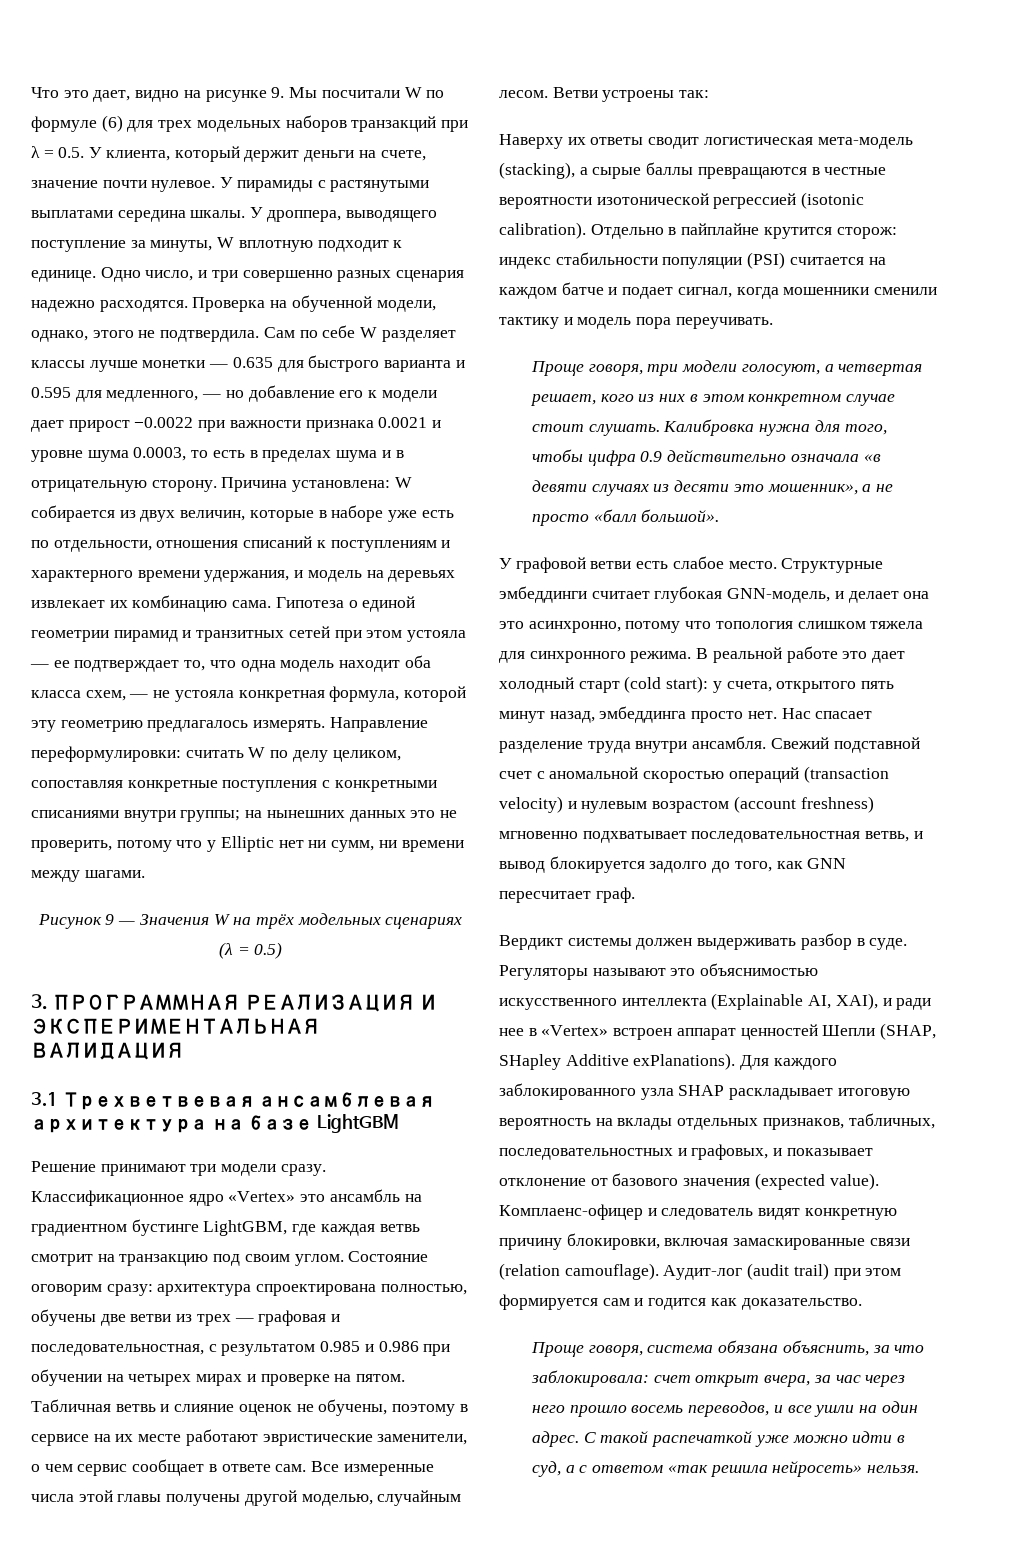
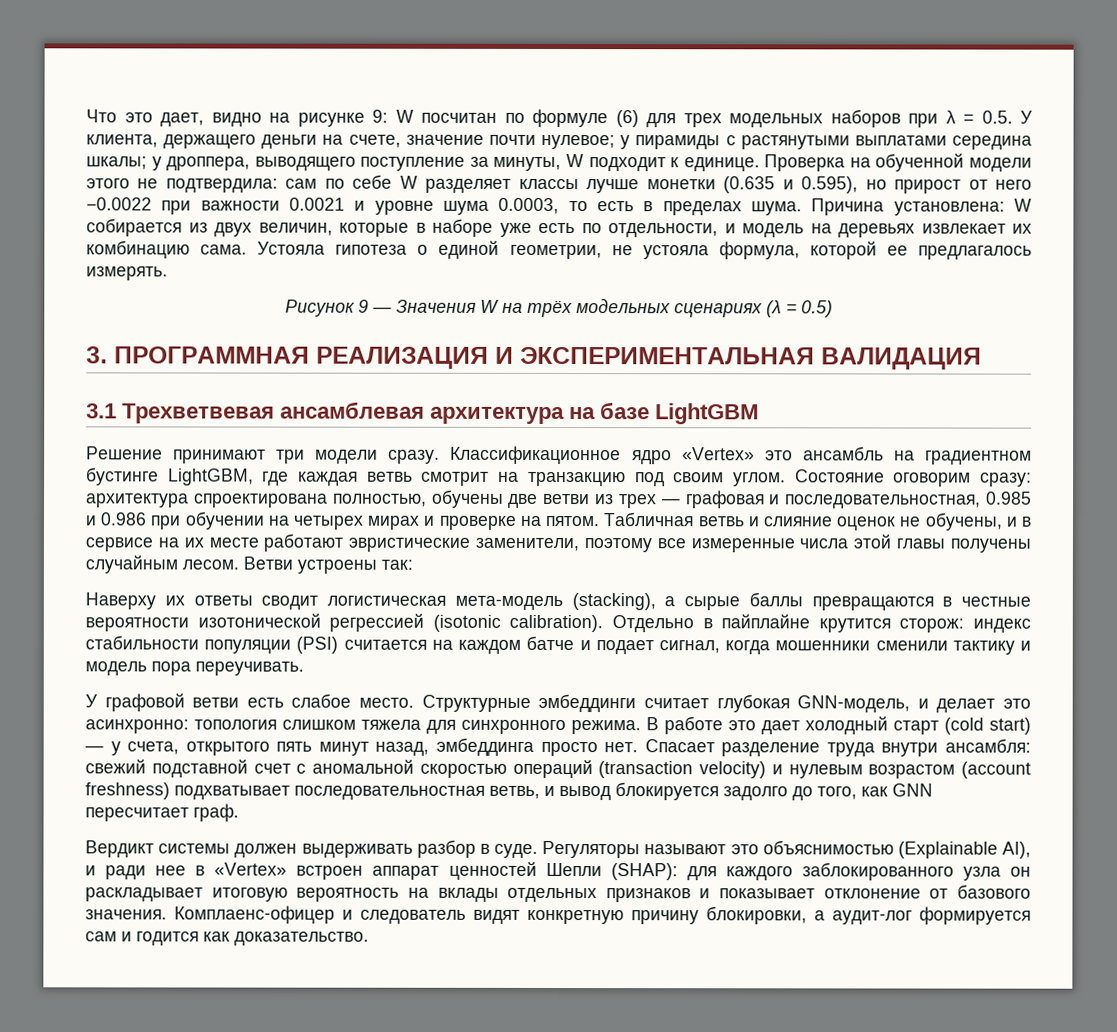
- Что это дает, видно на рисунке 9. Мы посчитали W по формуле (6) для трех модельных наборов транзакций при λ = 0.5. У клиента, который держит деньги на счете, значение почти нулевое. У пирамиды с растянутыми выплатами середина шкалы. У дроппера, выводящего поступление за минуты, W вплотную подходит к единице.
+ Что это дает, видно на рисунке 9: W посчитан по формуле (6) для трех модельных наборов при λ = 0.5. У клиента, держащего деньги на счете, значение почти нулевое; у пирамиды с растянутыми выплатами середина шкалы; у дроппера, выводящего поступление за минуты, W подходит к единице.
- Одно число, и три совершенно разных сценария надежно расходятся. Проверка на обученной модели, однако, этого не подтвердила. Сам по себе W разделяет классы лучше монетки — 0.635 для быстрого варианта и 0.595 для медленного, — но добавление его к модели дает прирост −0.0022 при важности признака 0.0021 и уровне шума 0.0003, то есть в пределах шума и в отрицательную сторону.
+ Проверка на обученной модели этого не подтвердила: сам по себе W разделяет классы лучше монетки (0.635 и 0.595), но прирост от него −0.0022 при важности 0.0021 и уровне шума 0.0003, то есть в пределах шума.
- Причина установлена: W собирается из двух величин, которые в наборе уже есть по отдельности, отношения списаний к поступлениям и характерного времени удержания, и модель на деревьях извлекает их комбинацию сама.
+ Причина установлена: W собирается из двух величин, которые в наборе уже есть по отдельности, и модель на деревьях извлекает их комбинацию сама.
- Гипотеза о единой геометрии пирамид и транзитных сетей при этом устояла — ее подтверждает то, что одна модель находит оба класса схем, — не устояла конкретная формула, которой эту геометрию предлагалось измерять. Направление переформулировки: считать W по делу целиком, сопоставляя конкретные поступления с конкретными списаниями внутри группы; на нынешних данных это не проверить, потому что у Elliptic нет ни сумм, ни времени между шагами.
+ Устояла гипотеза о единой геометрии, не устояла формула, которой ее предлагалось измерять.
- Состояние оговорим сразу: архитектура спроектирована полностью, обучены две ветви из трех — графовая и последовательностная, с результатом 0.985 и 0.986 при обучении на четырех мирах и проверке на пятом.
+ Состояние оговорим сразу: архитектура спроектирована полностью, обучены две ветви из трех — графовая и последовательностная, 0.985 и 0.986 при обучении на четырех мирах и проверке на пятом.
- Табличная ветвь и слияние оценок не обучены, поэтому в сервисе на их месте работают эвристические заменители, о чем сервис сообщает в ответе сам. Все измеренные числа этой главы получены другой моделью, случайным лесом.
+ Табличная ветвь и слияние оценок не обучены, и в сервисе на их месте работают эвристические заменители, поэтому все измеренные числа этой главы получены случайным лесом.
- Проще говоря, три модели голосуют, а четвертая решает, кого из них в этом конкретном случае стоит слушать. Калибровка нужна для того, чтобы цифра 0.9 действительно означала «в девяти случаях из десяти это мошенник», а не просто «балл большой».
- Структурные эмбеддинги считает глубокая GNN-модель, и делает она это асинхронно, потому что топология слишком тяжела для синхронного режима.
+ Структурные эмбеддинги считает глубокая GNN-модель, и делает это асинхронно: топология слишком тяжела для синхронного режима.
- В реальной работе это дает холодный старт (cold start): у счета, открытого пять минут назад, эмбеддинга просто нет.
+ В работе это дает холодный старт (cold start) — у счета, открытого пять минут назад, эмбеддинга просто нет.
- Нас спасает разделение труда внутри ансамбля. Свежий подставной счет с аномальной скоростью операций (transaction velocity) и нулевым возрастом (account freshness) мгновенно подхватывает последовательностная ветвь, и вывод блокируется задолго до того, как GNN пересчитает граф.
+ Спасает разделение труда внутри ансамбля: свежий подставной счет с аномальной скоростью операций (transaction velocity) и нулевым возрастом (account freshness) подхватывает последовательностная ветвь, и вывод блокируется задолго до того, как GNN пересчитает граф.
- Регуляторы называют это объяснимостью искусственного интеллекта (Explainable AI, XAI), и ради нее в «Vertex» встроен аппарат ценностей Шепли (SHAP, SHapley Additive exPlanations). Для каждого заблокированного узла SHAP раскладывает итоговую вероятность на вклады отдельных признаков, табличных, последовательностных и графовых, и показывает отклонение от базового значения (expected value).
+ Регуляторы называют это объяснимостью (Explainable AI), и ради нее в «Vertex» встроен аппарат ценностей Шепли (SHAP): для каждого заблокированного узла он раскладывает итоговую вероятность на вклады отдельных признаков и показывает отклонение от базового значения.
- Комплаенс-офицер и следователь видят конкретную причину блокировки, включая замаскированные связи (relation camouflage). Аудит-лог (audit trail) при этом формируется сам и годится как доказательство.
+ Комплаенс-офицер и следователь видят конкретную причину блокировки, а аудит-лог формируется сам и годится как доказательство.
- Проще говоря, система обязана объяснить, за что заблокировала: счет открыт вчера, за час через него прошло восемь переводов, и все ушли на один адрес. С такой распечаткой уже можно идти в суд, а с ответом «так решила нейросеть» нельзя.

